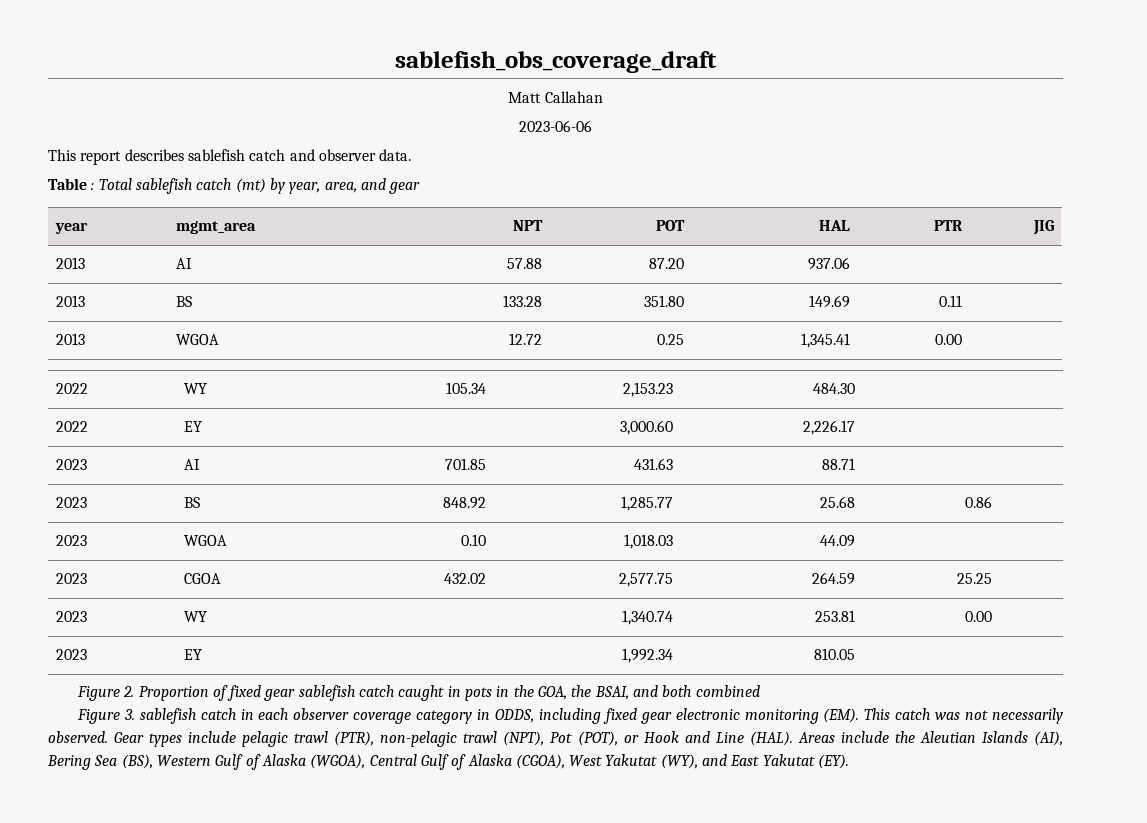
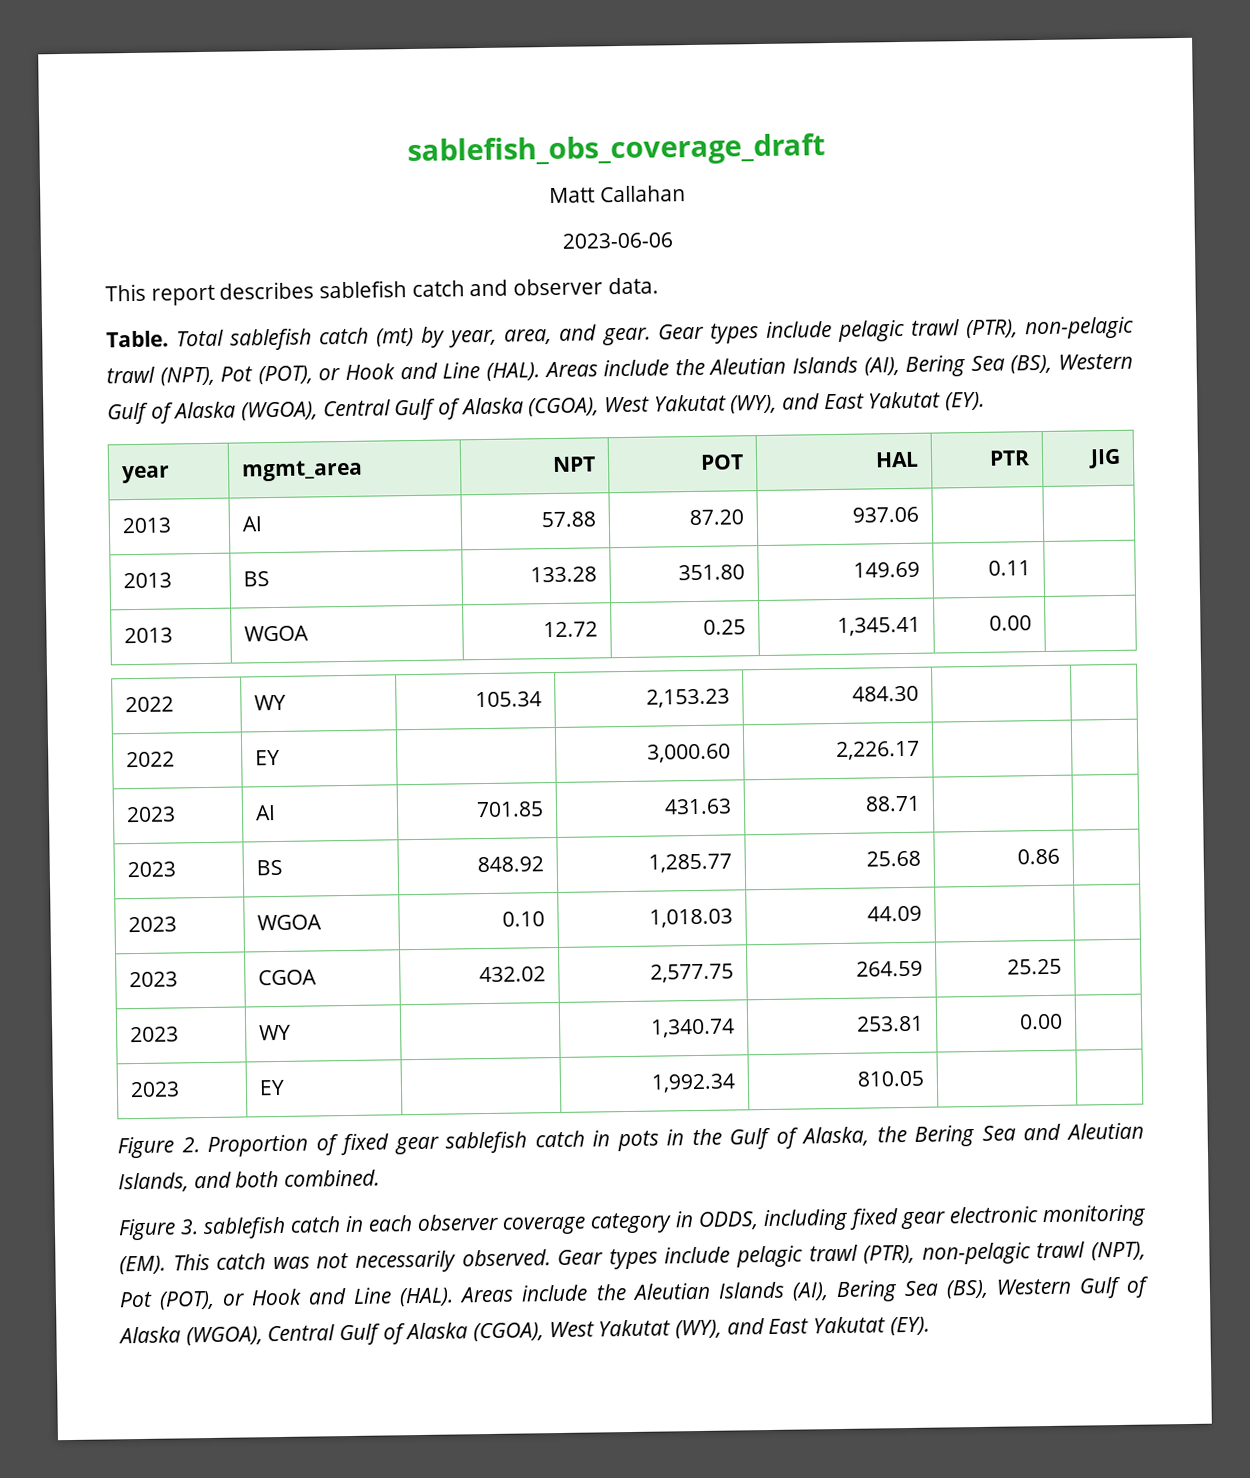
- Table : Total sablefish catch (mt) by year, area, and gear
+ Table. Total sablefish catch (mt) by year, area, and gear. Gear types include pelagic trawl (PTR), non-pelagic trawl (NPT), Pot (POT), or Hook and Line (HAL). Areas include the Aleutian Islands (AI), Bering Sea (BS), Western Gulf of Alaska (WGOA), Central Gulf of Alaska (CGOA), West Yakutat (WY), and East Yakutat (EY).
- Figure 2. Proportion of fixed gear sablefish catch caught in pots in the GOA, the BSAI, and both combined
+ Figure 2. Proportion of fixed gear sablefish catch in pots in the Gulf of Alaska, the Bering Sea and Aleutian Islands, and both combined.

